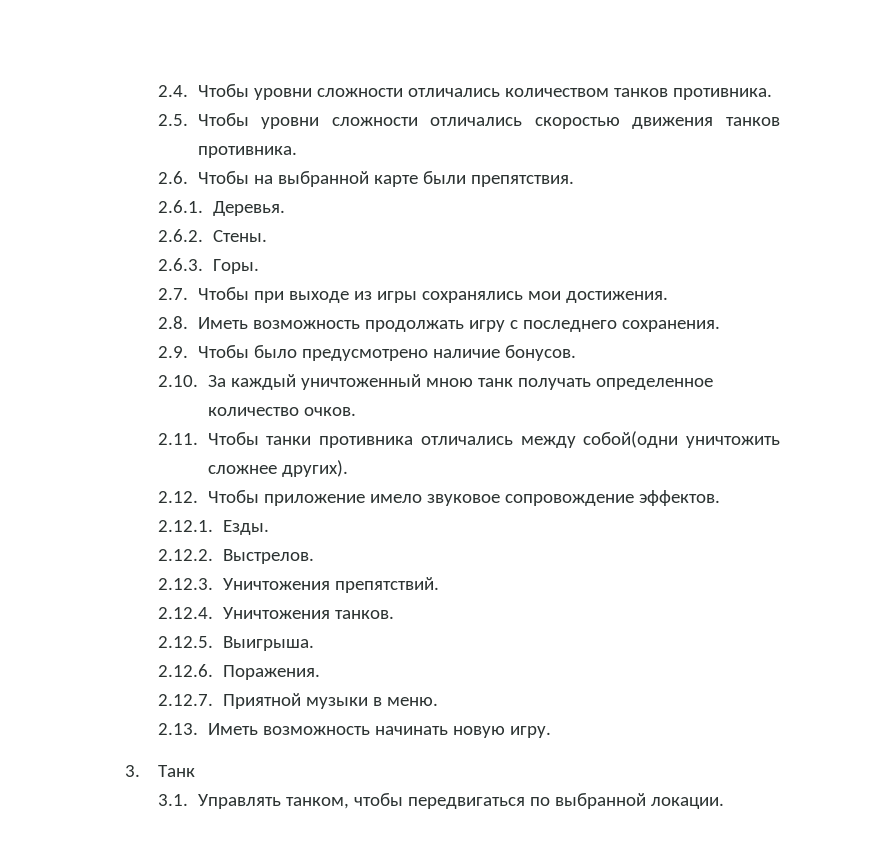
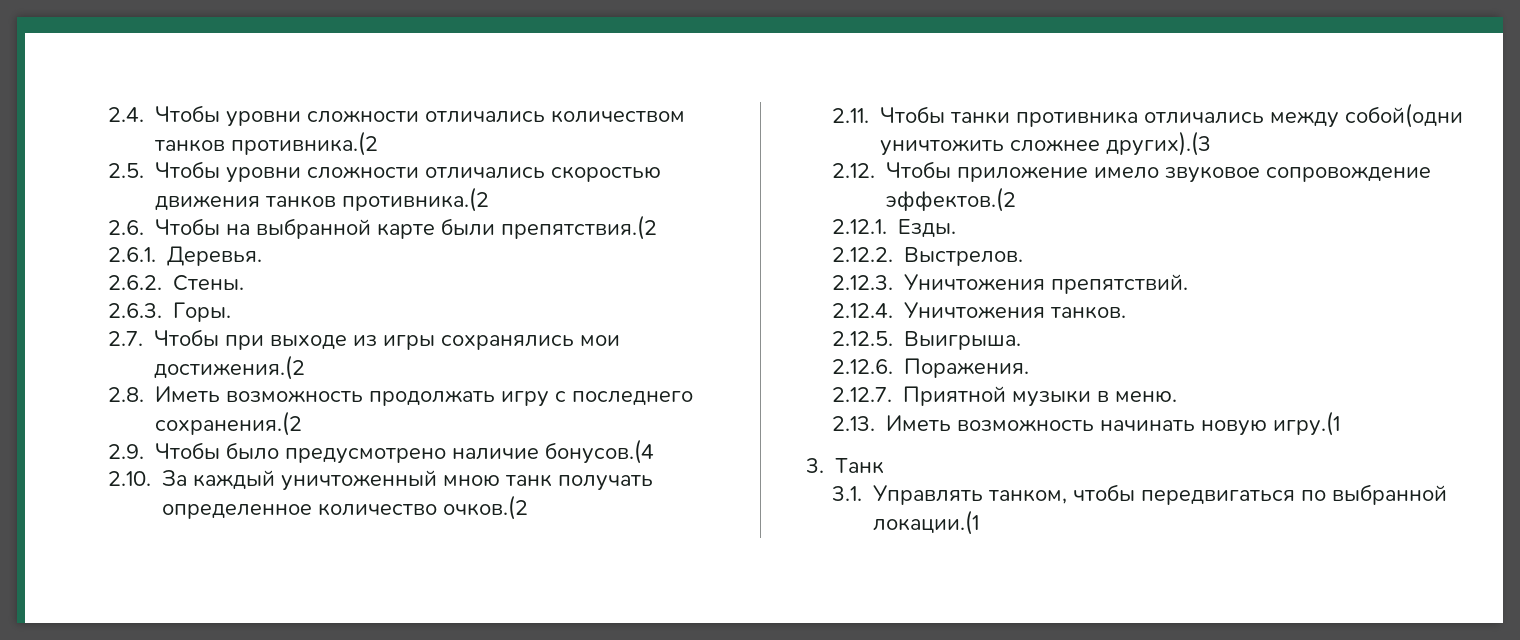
- 2.4. Чтобы уровни сложности отличались количеством танков противника.
+ 2.4. Чтобы уровни сложности отличались количеством танков противника.(2
- 2.5. Чтобы уровни сложности отличались скоростью движения танков противника.
+ 2.5. Чтобы уровни сложности отличались скоростью движения танков противника.(2
- 2.6. Чтобы на выбранной карте были препятствия.
+ 2.6. Чтобы на выбранной карте были препятствия.(2
- 2.7. Чтобы при выходе из игры сохранялись мои достижения.
+ 2.7. Чтобы при выходе из игры сохранялись мои достижения.(2
- 2.8. Иметь возможность продолжать игру с последнего сохранения.
+ 2.8. Иметь возможность продолжать игру с последнего сохранения.(2
- 2.9. Чтобы было предусмотрено наличие бонусов.
+ 2.9. Чтобы было предусмотрено наличие бонусов.(4
- 2.10. За каждый уничтоженный мною танк получать определенное количество очков.
+ 2.10. За каждый уничтоженный мною танк получать определенное количество очков.(2
- 2.11. Чтобы танки противника отличались между собой(одни уничтожить сложнее других).
+ 2.11. Чтобы танки противника отличались между собой(одни уничтожить сложнее других).(3
- 2.12. Чтобы приложение имело звуковое сопровождение эффектов.
+ 2.12. Чтобы приложение имело звуковое сопровождение эффектов.(2
- 2.13. Иметь возможность начинать новую игру.
+ 2.13. Иметь возможность начинать новую игру.(1
- 3.1. Управлять танком, чтобы передвигаться по выбранной локации.
+ 3.1. Управлять танком, чтобы передвигаться по выбранной локации.(1

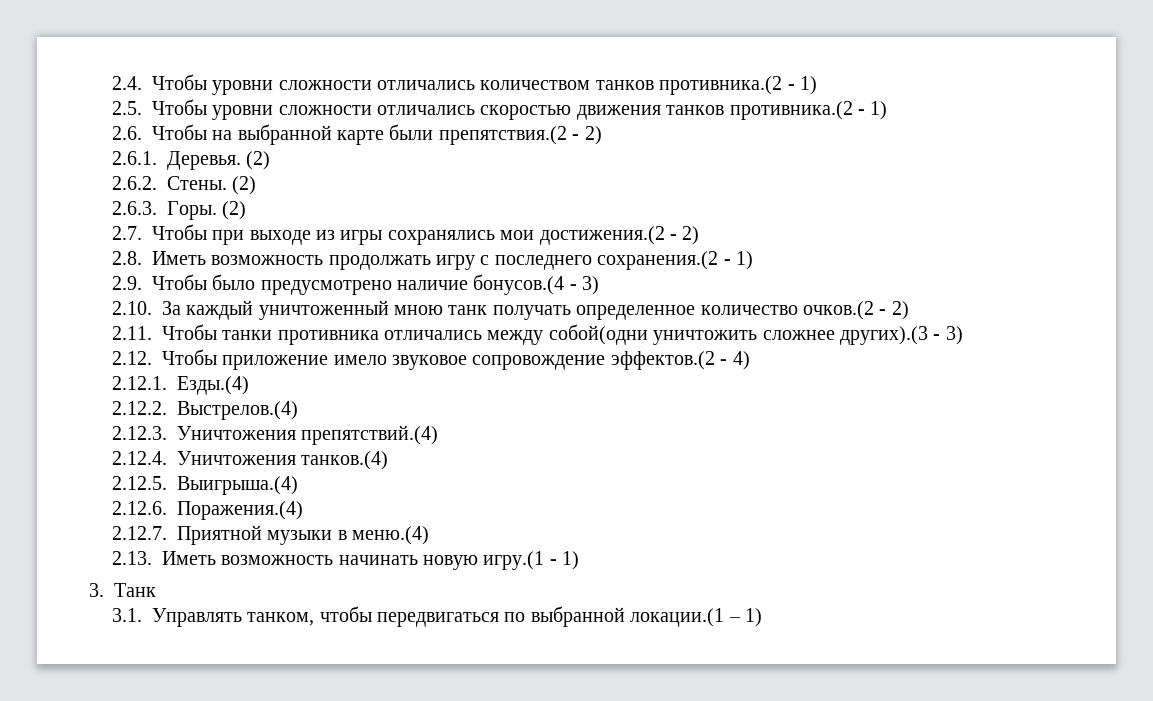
- 2.4. Чтобы уровни сложности отличались количеством танков противника.(2
+ 2.4. Чтобы уровни сложности отличались количеством танков противника.(2 - 1)
- 2.5. Чтобы уровни сложности отличались скоростью движения танков противника.(2
+ 2.5. Чтобы уровни сложности отличались скоростью движения танков противника.(2 - 1)
- 2.6. Чтобы на выбранной карте были препятствия.(2
+ 2.6. Чтобы на выбранной карте были препятствия.(2 - 2)
- 2.6.1. Деревья.
+ 2.6.1. Деревья. (2)
- 2.6.2. Стены.
+ 2.6.2. Стены. (2)
- 2.6.3. Горы.
+ 2.6.3. Горы. (2)
- 2.7. Чтобы при выходе из игры сохранялись мои достижения.(2
+ 2.7. Чтобы при выходе из игры сохранялись мои достижения.(2 - 2)
- 2.8. Иметь возможность продолжать игру с последнего сохранения.(2
+ 2.8. Иметь возможность продолжать игру с последнего сохранения.(2 - 1)
- 2.9. Чтобы было предусмотрено наличие бонусов.(4
+ 2.9. Чтобы было предусмотрено наличие бонусов.(4 - 3)
- 2.10. За каждый уничтоженный мною танк получать определенное количество очков.(2
+ 2.10. За каждый уничтоженный мною танк получать определенное количество очков.(2 - 2)
- 2.11. Чтобы танки противника отличались между собой(одни уничтожить сложнее других).(3
+ 2.11. Чтобы танки противника отличались между собой(одни уничтожить сложнее других).(3 - 3)
- 2.12. Чтобы приложение имело звуковое сопровождение эффектов.(2
+ 2.12. Чтобы приложение имело звуковое сопровождение эффектов.(2 - 4)
- 2.12.1. Езды.
+ 2.12.1. Езды.(4)
- 2.12.2. Выстрелов.
+ 2.12.2. Выстрелов.(4)
- 2.12.3. Уничтожения препятствий.
+ 2.12.3. Уничтожения препятствий.(4)
- 2.12.4. Уничтожения танков.
+ 2.12.4. Уничтожения танков.(4)
- 2.12.5. Выигрыша.
+ 2.12.5. Выигрыша.(4)
- 2.12.6. Поражения.
+ 2.12.6. Поражения.(4)
- 2.12.7. Приятной музыки в меню.
+ 2.12.7. Приятной музыки в меню.(4)
- 2.13. Иметь возможность начинать новую игру.(1
+ 2.13. Иметь возможность начинать новую игру.(1 - 1)
- 3.1. Управлять танком, чтобы передвигаться по выбранной локации.(1
+ 3.1. Управлять танком, чтобы передвигаться по выбранной локации.(1 – 1)

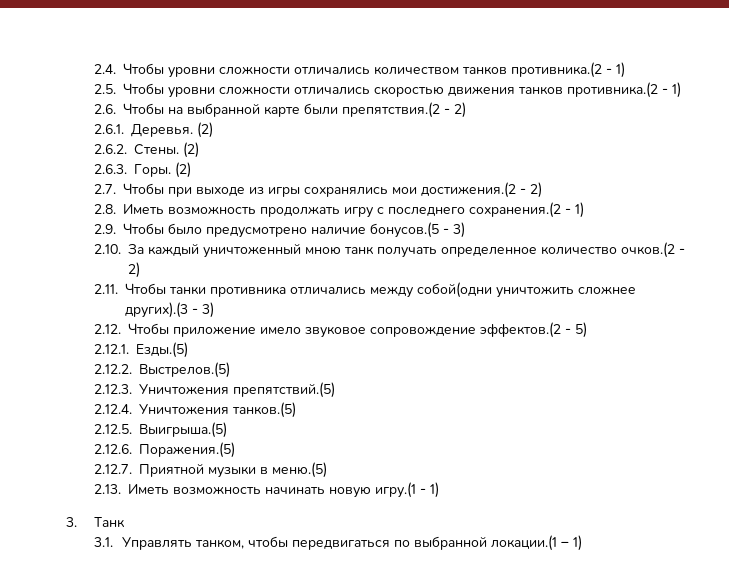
- 2.9. Чтобы было предусмотрено наличие бонусов.(4 - 3)
+ 2.9. Чтобы было предусмотрено наличие бонусов.(5 - 3)
- 2.12. Чтобы приложение имело звуковое сопровождение эффектов.(2 - 4)
+ 2.12. Чтобы приложение имело звуковое сопровождение эффектов.(2 - 5)
- 2.12.1. Езды.(4)
+ 2.12.1. Езды.(5)
- 2.12.2. Выстрелов.(4)
+ 2.12.2. Выстрелов.(5)
- 2.12.3. Уничтожения препятствий.(4)
+ 2.12.3. Уничтожения препятствий.(5)
- 2.12.4. Уничтожения танков.(4)
+ 2.12.4. Уничтожения танков.(5)
- 2.12.5. Выигрыша.(4)
+ 2.12.5. Выигрыша.(5)
- 2.12.6. Поражения.(4)
+ 2.12.6. Поражения.(5)
- 2.12.7. Приятной музыки в меню.(4)
+ 2.12.7. Приятной музыки в меню.(5)

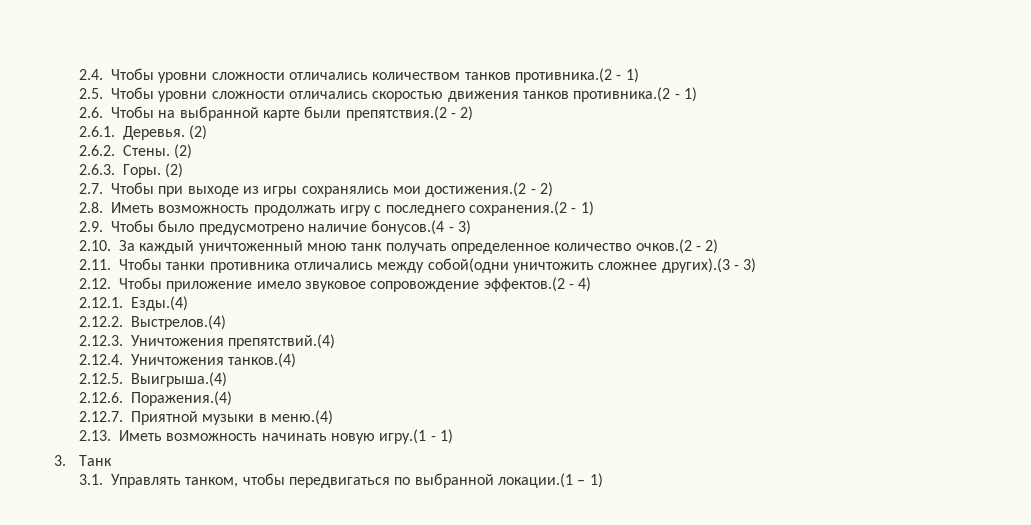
- 2.9. Чтобы было предусмотрено наличие бонусов.(5 - 3)
+ 2.9. Чтобы было предусмотрено наличие бонусов.(4 - 3)
- 2.12. Чтобы приложение имело звуковое сопровождение эффектов.(2 - 5)
+ 2.12. Чтобы приложение имело звуковое сопровождение эффектов.(2 - 4)
- 2.12.1. Езды.(5)
+ 2.12.1. Езды.(4)
- 2.12.2. Выстрелов.(5)
+ 2.12.2. Выстрелов.(4)
- 2.12.3. Уничтожения препятствий.(5)
+ 2.12.3. Уничтожения препятствий.(4)
- 2.12.4. Уничтожения танков.(5)
+ 2.12.4. Уничтожения танков.(4)
- 2.12.5. Выигрыша.(5)
+ 2.12.5. Выигрыша.(4)
- 2.12.6. Поражения.(5)
+ 2.12.6. Поражения.(4)
- 2.12.7. Приятной музыки в меню.(5)
+ 2.12.7. Приятной музыки в меню.(4)

